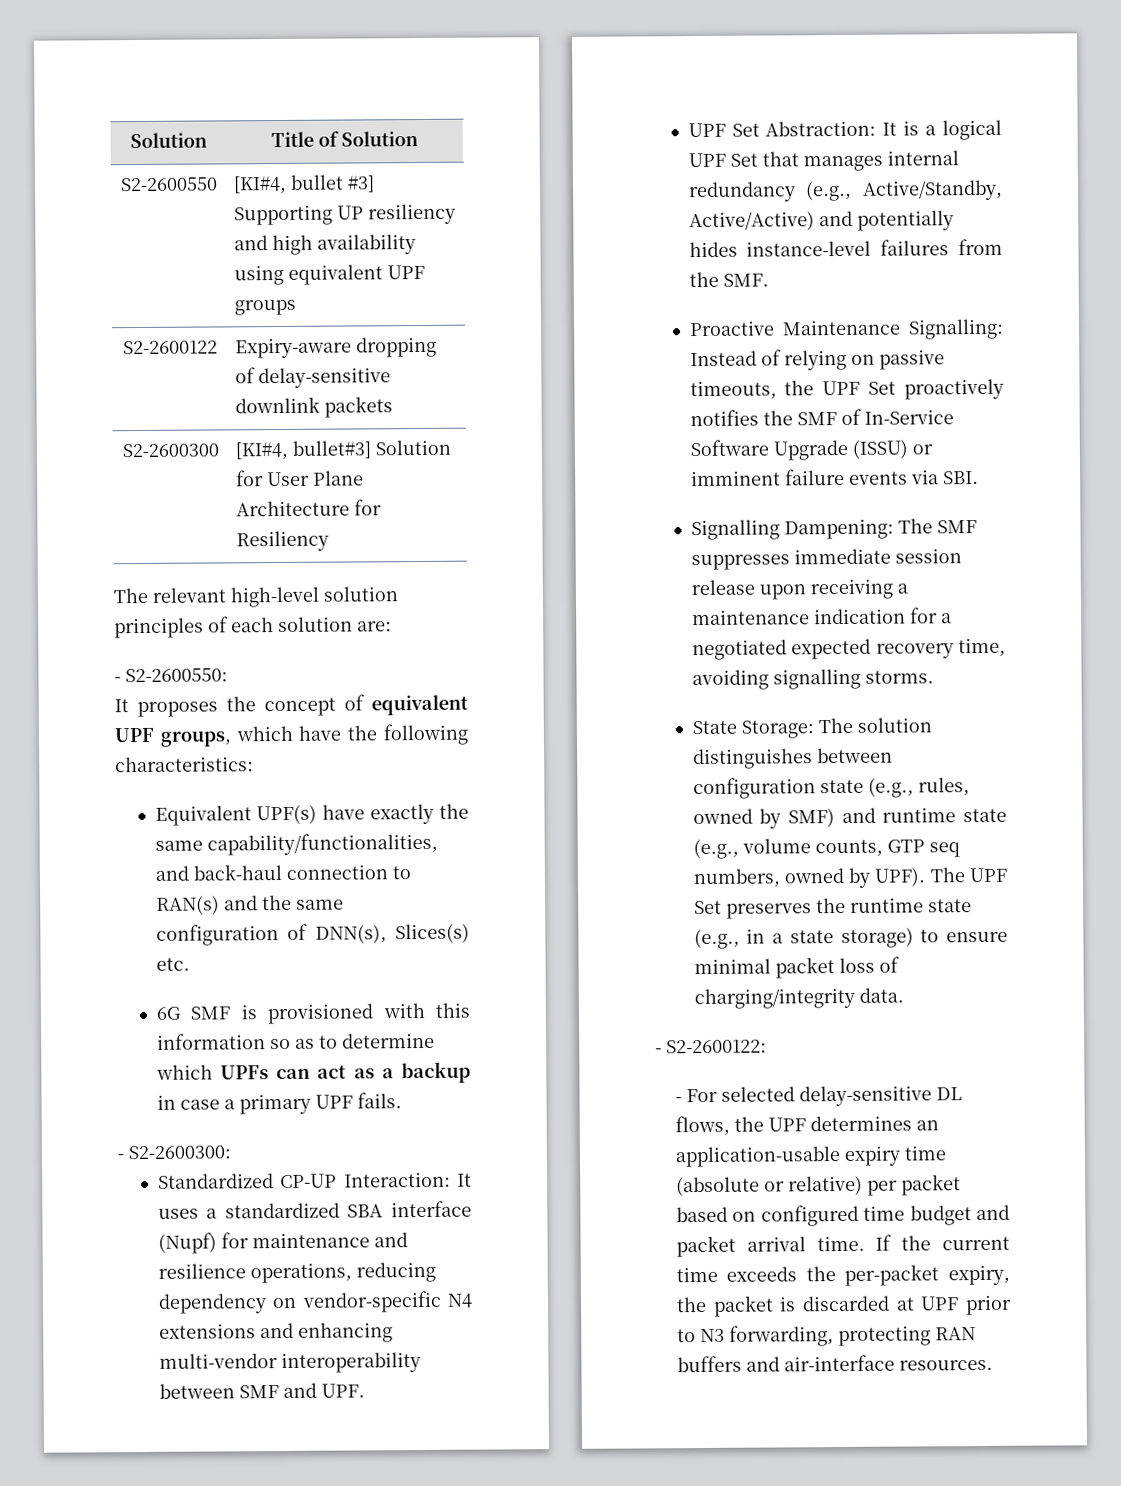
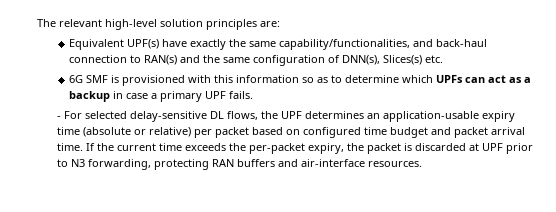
- Solution | Title of Solution
- S2-2600550 | [KI#4, bullet #3] Supporting UP resiliency and high availability using equivalent UPF groups
- S2-2600122 | Expiry-aware dropping of delay-sensitive downlink packets
- S2-2600300 | [KI#4, bullet#3] Solution for User Plane Architecture for Resiliency
- The relevant high-level solution principles of each solution are:
- - S2-2600550:
- It proposes the concept of equivalent UPF groups, which have the following characteristics:
+ The relevant high-level solution principles are:
- - S2-2600300:
- Standardized CP-UP Interaction: It uses a standardized SBA interface (Nupf) for maintenance and resilience operations, reducing dependency on vendor-specific N4 extensions and enhancing multi-vendor interoperability between SMF and UPF.
- UPF Set Abstraction: It is a logical UPF Set that manages internal redundancy (e.g., Active/Standby, Active/Active) and potentially hides instance-level failures from the SMF.
- Proactive Maintenance Signalling: Instead of relying on passive timeouts, the UPF Set proactively notifies the SMF of In-Service Software Upgrade (ISSU) or imminent failure events via SBI.
- Signalling Dampening: The SMF suppresses immediate session release upon receiving a maintenance indication for a negotiated expected recovery time, avoiding signalling storms.
- State Storage: The solution distinguishes between configuration state (e.g., rules, owned by SMF) and runtime state (e.g., volume counts, GTP seq numbers, owned by UPF). The UPF Set preserves the runtime state (e.g., in a state storage) to ensure minimal packet loss of charging/integrity data.
- - S2-2600122:

